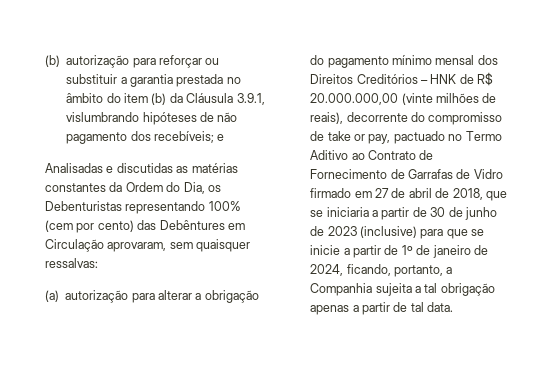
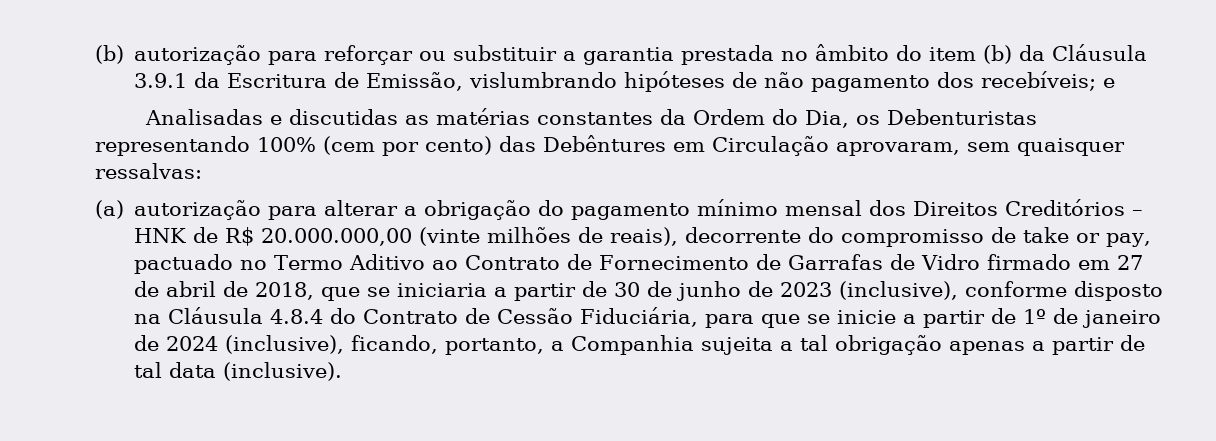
- (b) autorização para reforçar ou substituir a garantia prestada no âmbito do item (b) da Cláusula 3.9.1, vislumbrando hipóteses de não pagamento dos recebíveis; e
+ (b) autorização para reforçar ou substituir a garantia prestada no âmbito do item (b) da Cláusula 3.9.1 da Escritura de Emissão, vislumbrando hipóteses de não pagamento dos recebíveis; e
- (a) autorização para alterar a obrigação do pagamento mínimo mensal dos Direitos Creditórios – HNK de R$ 20.000.000,00 (vinte milhões de reais), decorrente do compromisso de take or pay, pactuado no Termo Aditivo ao Contrato de Fornecimento de Garrafas de Vidro firmado em 27 de abril de 2018, que se iniciaria a partir de 30 de junho de 2023 (inclusive) para que se inicie a partir de 1º de janeiro de 2024, ficando, portanto, a Companhia sujeita a tal obrigação apenas a partir de tal data.
+ (a) autorização para alterar a obrigação do pagamento mínimo mensal dos Direitos Creditórios – HNK de R$ 20.000.000,00 (vinte milhões de reais), decorrente do compromisso de take or pay, pactuado no Termo Aditivo ao Contrato de Fornecimento de Garrafas de Vidro firmado em 27 de abril de 2018, que se iniciaria a partir de 30 de junho de 2023 (inclusive), conforme disposto na Cláusula 4.8.4 do Contrato de Cessão Fiduciária, para que se inicie a partir de 1º de janeiro de 2024 (inclusive), ficando, portanto, a Companhia sujeita a tal obrigação apenas a partir de tal data (inclusive).

